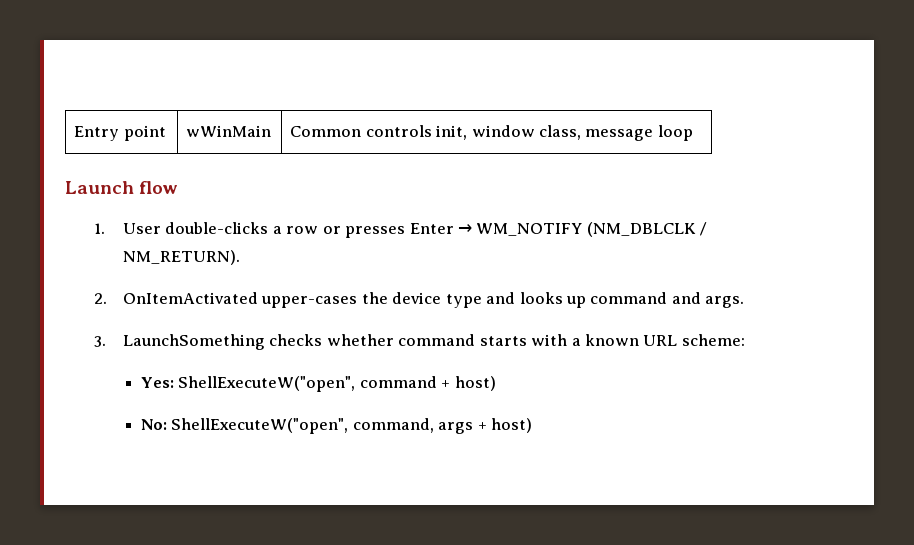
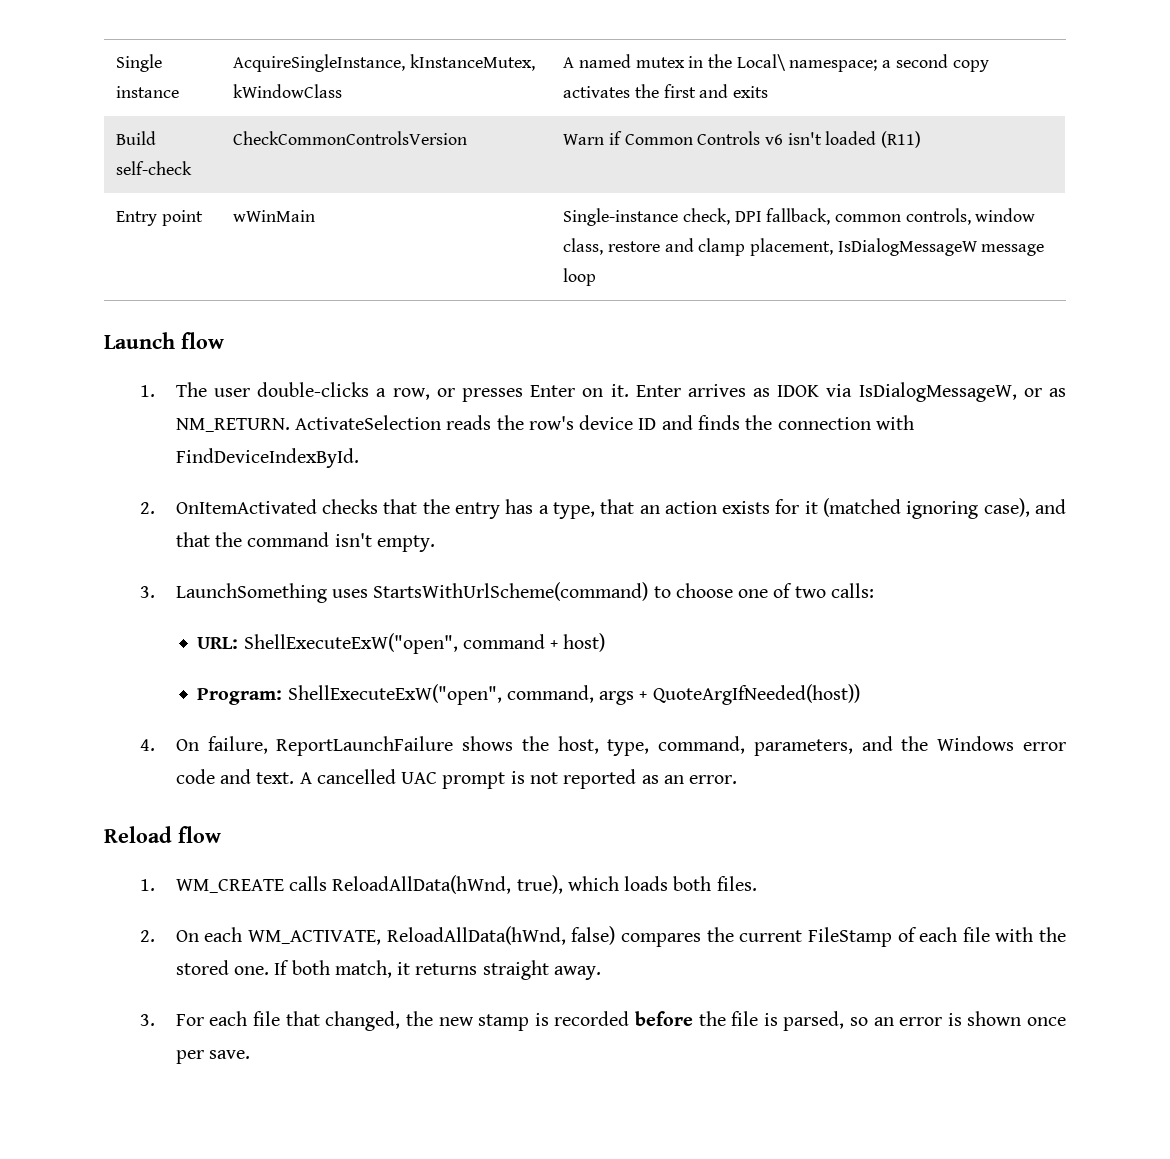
- Entry point | wWinMain | Common controls init, window class, message loop
+ Single instance | AcquireSingleInstance, kInstanceMutex, kWindowClass | A named mutex in the Local\ namespace; a second copy activates the first and exits
+ Build self-check | CheckCommonControlsVersion | Warn if Common Controls v6 isn't loaded (R11)
+ Entry point | wWinMain | Single-instance check, DPI fallback, common controls, window class, restore and clamp placement, IsDialogMessageW message loop
- 1. User double-clicks a row or presses Enter → WM_NOTIFY (NM_DBLCLK / NM_RETURN).
- 2. OnItemActivated upper-cases the device type and looks up command and args.
- 3. LaunchSomething checks whether command starts with a known URL scheme:
- Yes: ShellExecuteW("open", command + host)
+ 1. The user double-clicks a row, or presses Enter on it. Enter arrives as IDOK via IsDialogMessageW, or as NM_RETURN. ActivateSelection reads the row's device ID and finds the connection with FindDeviceIndexById.
+ 2. OnItemActivated checks that the entry has a type, that an action exists for it (matched ignoring case), and that the command isn't empty.
+ 3. LaunchSomething uses StartsWithUrlScheme(command) to choose one of two calls:
+ URL: ShellExecuteExW("open", command + host)
- No: ShellExecuteW("open", command, args + host)
+ Program: ShellExecuteExW("open", command, args + QuoteArgIfNeeded(host))
+ 4. On failure, ReportLaunchFailure shows the host, type, command, parameters, and the Windows error code and text. A cancelled UAC prompt is not reported as an error.
+ Reload flow
+ 1. WM_CREATE calls ReloadAllData(hWnd, true), which loads both files.
+ 2. On each WM_ACTIVATE, ReloadAllData(hWnd, false) compares the current FileStamp of each file with the stored one. If both match, it returns straight away.
+ 3. For each file that changed, the new stamp is recorded before the file is parsed, so an error is shown once per save.

